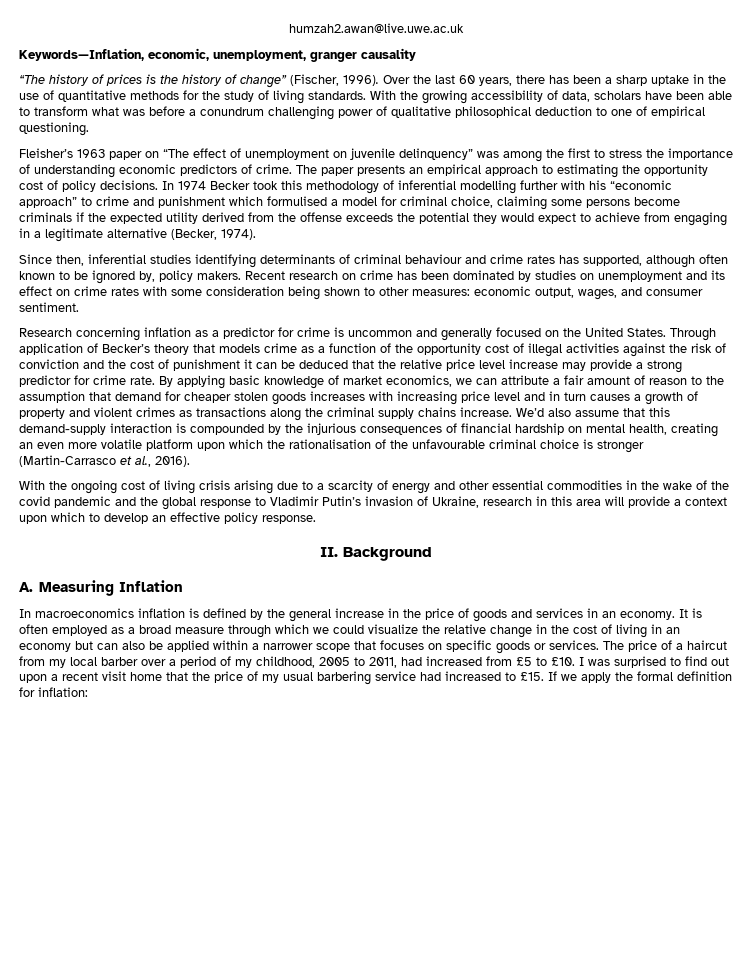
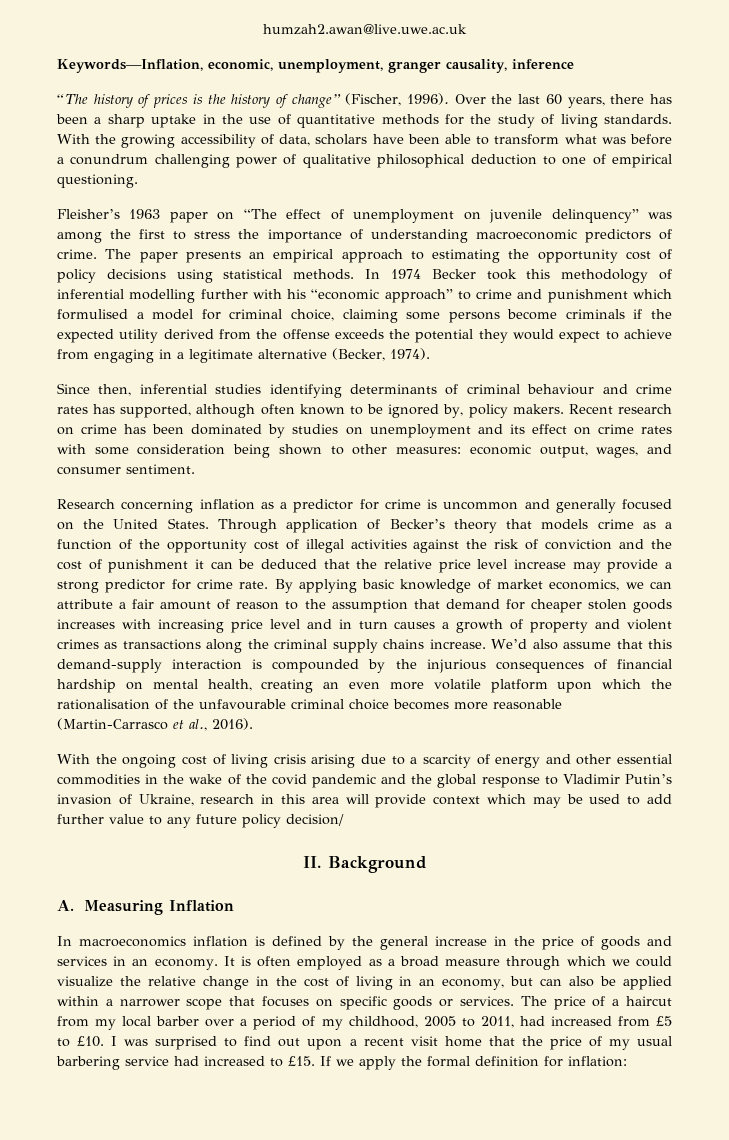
- Keywords—Inflation, economic, unemployment, granger causality
+ Keywords—Inflation, economic, unemployment, granger causality, inference
- Fleisher’s 1963 paper on “The effect of unemployment on juvenile delinquency” was among the first to stress the importance of understanding economic predictors of crime.
+ Fleisher’s 1963 paper on “The effect of unemployment on juvenile delinquency” was among the first to stress the importance of understanding macroeconomic predictors of crime.
- The paper presents an empirical approach to estimating the opportunity cost of policy decisions.
+ The paper presents an empirical approach to estimating the opportunity cost of policy decisions using statistical methods.
- We’d also assume that this demand-supply interaction is compounded by the injurious consequences of financial hardship on mental health, creating an even more volatile platform upon which the rationalisation of the unfavourable criminal choice is stronger (Martin-Carrasco et al., 2016).
+ We’d also assume that this demand-supply interaction is compounded by the injurious consequences of financial hardship on mental health, creating an even more volatile platform upon which the rationalisation of the unfavourable criminal choice becomes more reasonable (Martin-Carrasco et al., 2016).
- With the ongoing cost of living crisis arising due to a scarcity of energy and other essential commodities in the wake of the covid pandemic and the global response to Vladimir Putin’s invasion of Ukraine, research in this area will provide a context upon which to develop an effective policy response.
+ With the ongoing cost of living crisis arising due to a scarcity of energy and other essential commodities in the wake of the covid pandemic and the global response to Vladimir Putin’s invasion of Ukraine, research in this area will provide context which may be used to add further value to any future policy decision/
- It is often employed as a broad measure through which we could visualize the relative change in the cost of living in an economy but can also be applied within a narrower scope that focuses on specific goods or services.
+ It is often employed as a broad measure through which we could visualize the relative change in the cost of living in an economy, but can also be applied within a narrower scope that focuses on specific goods or services.

